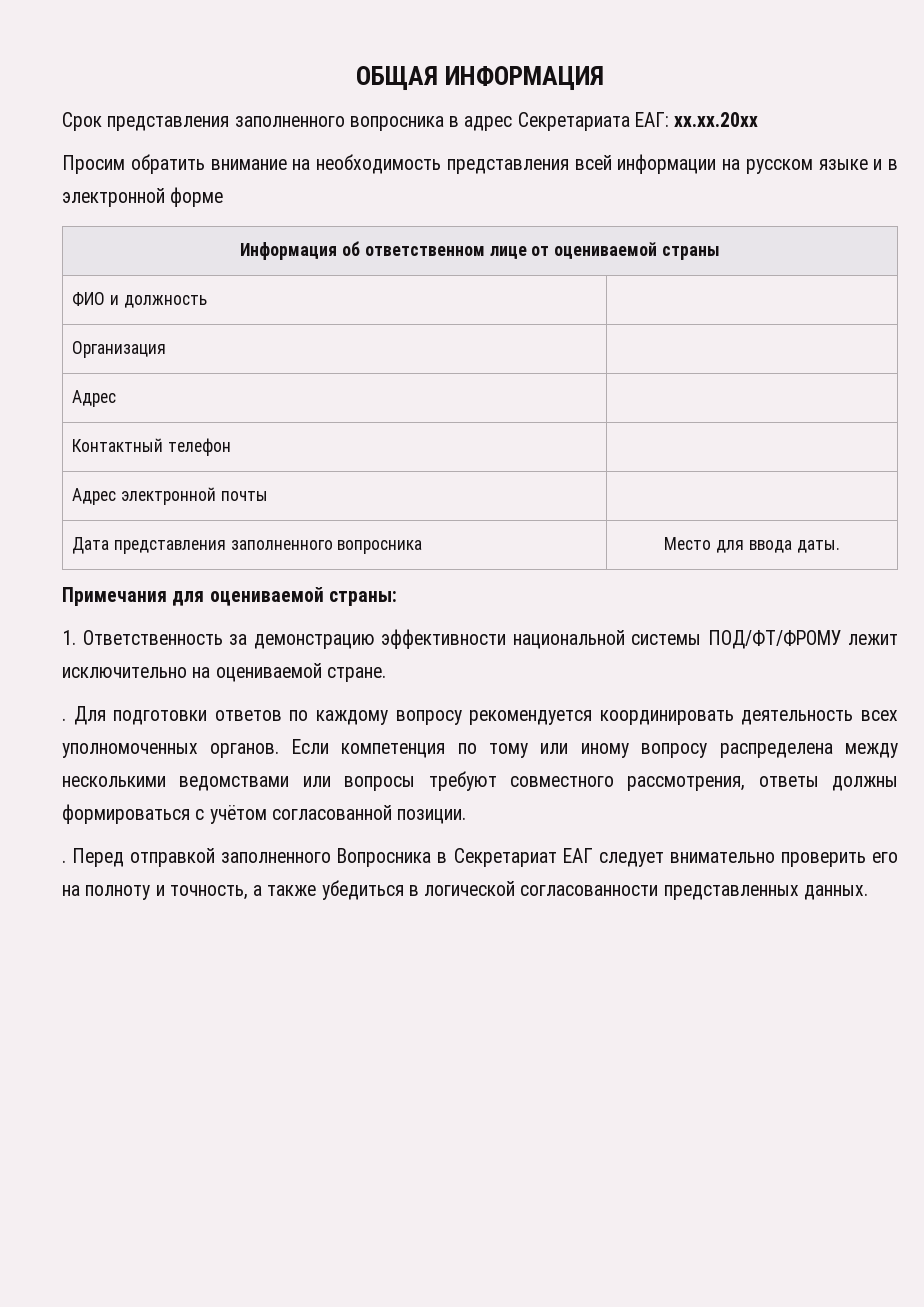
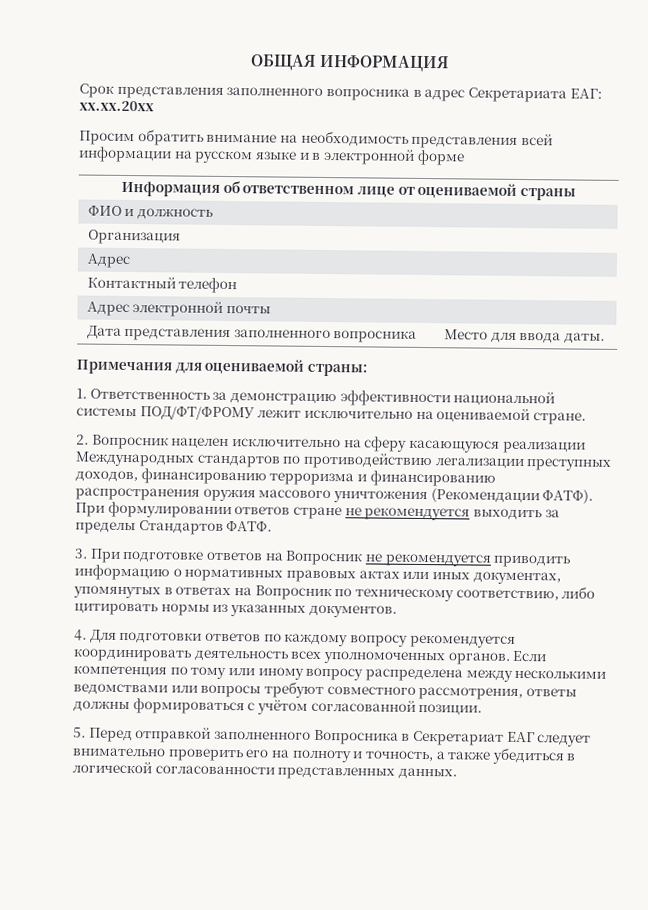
- . Для подготовки ответов по каждому вопросу рекомендуется координировать деятельность всех уполномоченных органов.
+ 2. Вопросник нацелен исключительно на сферу касающуюся реализации Международных стандартов по противодействию легализации преступных доходов, финансированию терроризма и финансированию распространения оружия массового уничтожения (Рекомендации ФАТФ). При формулировании ответов стране не рекомендуется выходить за пределы Стандартов ФАТФ.
+ 3. При подготовке ответов на Вопросник не рекомендуется приводить информацию о нормативных правовых актах или иных документах, упомянутых в ответах на Вопросник по техническому соответствию, либо цитировать нормы из указанных документов.
+ 4. Для подготовки ответов по каждому вопросу рекомендуется координировать деятельность всех уполномоченных органов.
- . Перед отправкой заполненного Вопросника в Секретариат ЕАГ следует внимательно проверить его на полноту и точность, а также убедиться в логической согласованности представленных данных.
+ 5. Перед отправкой заполненного Вопросника в Секретариат ЕАГ следует внимательно проверить его на полноту и точность, а также убедиться в логической согласованности представленных данных.

